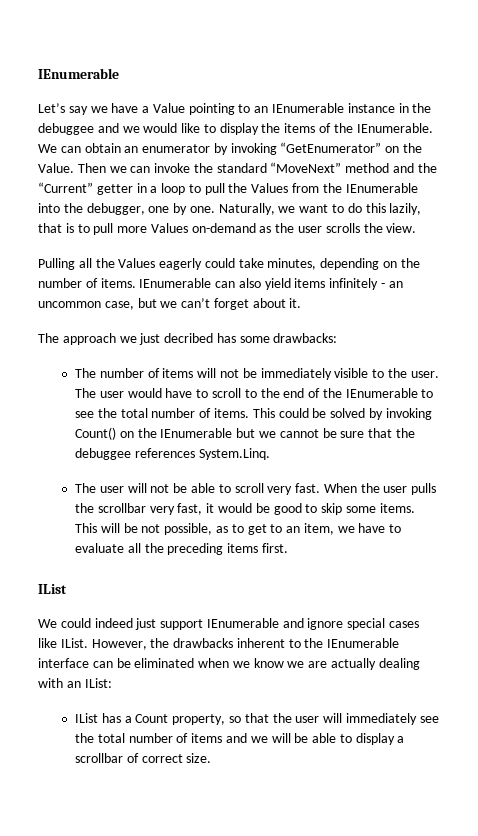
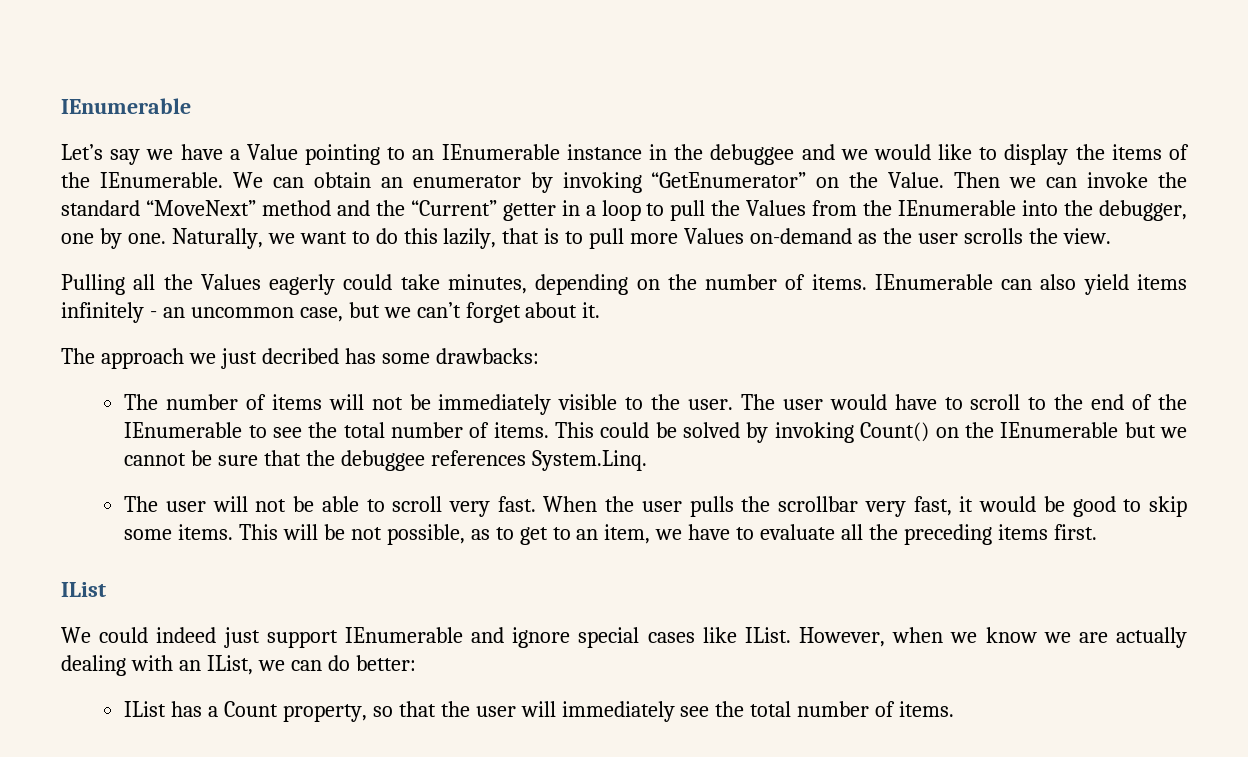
- However, the drawbacks inherent to the IEnumerable interface can be eliminated when we know we are actually dealing with an IList:
+ However, when we know we are actually dealing with an IList, we can do better:
- IList has a Count property, so that the user will immediately see the total number of items and we will be able to display a scrollbar of correct size.
+ IList has a Count property, so that the user will immediately see the total number of items.

